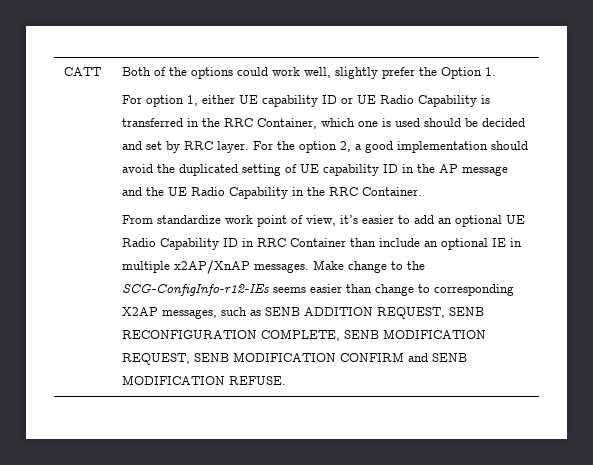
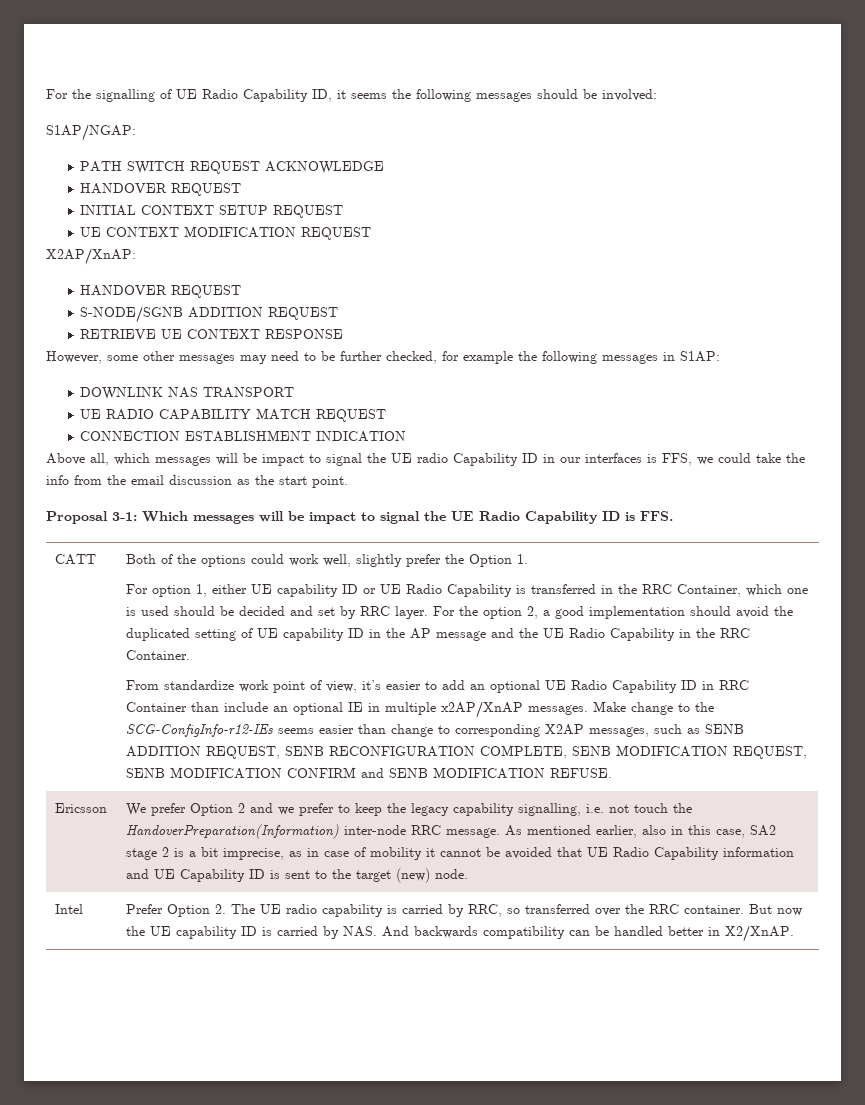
+ For the signalling of UE Radio Capability ID, it seems the following messages should be involved:
+ S1AP/NGAP:
+ PATH SWITCH REQUEST ACKNOWLEDGE
+ HANDOVER REQUEST
+ INITIAL CONTEXT SETUP REQUEST
+ UE CONTEXT MODIFICATION REQUEST
+ X2AP/XnAP:
+ HANDOVER REQUEST
+ S-NODE/SGNB ADDITION REQUEST
+ RETRIEVE UE CONTEXT RESPONSE
+ However, some other messages may need to be further checked, for example the following messages in S1AP:
+ DOWNLINK NAS TRANSPORT
+ UE RADIO CAPABILITY MATCH REQUEST
+ CONNECTION ESTABLISHMENT INDICATION
+ Above all, which messages will be impact to signal the UE radio Capability ID in our interfaces is FFS, we could take the info from the email discussion as the start point.
+ Proposal 3-1: Which messages will be impact to signal the UE Radio Capability ID is FFS.
+ Ericsson | We prefer Option 2 and we prefer to keep the legacy capability signalling, i.e. not touch the HandoverPreparation(Information) inter-node RRC message. As mentioned earlier, also in this case, SA2 stage 2 is a bit imprecise, as in case of mobility it cannot be avoided that UE Radio Capability information and UE Capability ID is sent to the target (new) node.
+ Intel | Prefer Option 2. The UE radio capability is carried by RRC, so transferred over the RRC container. But now the UE capability ID is carried by NAS. And backwards compatibility can be handled better in X2/XnAP.

